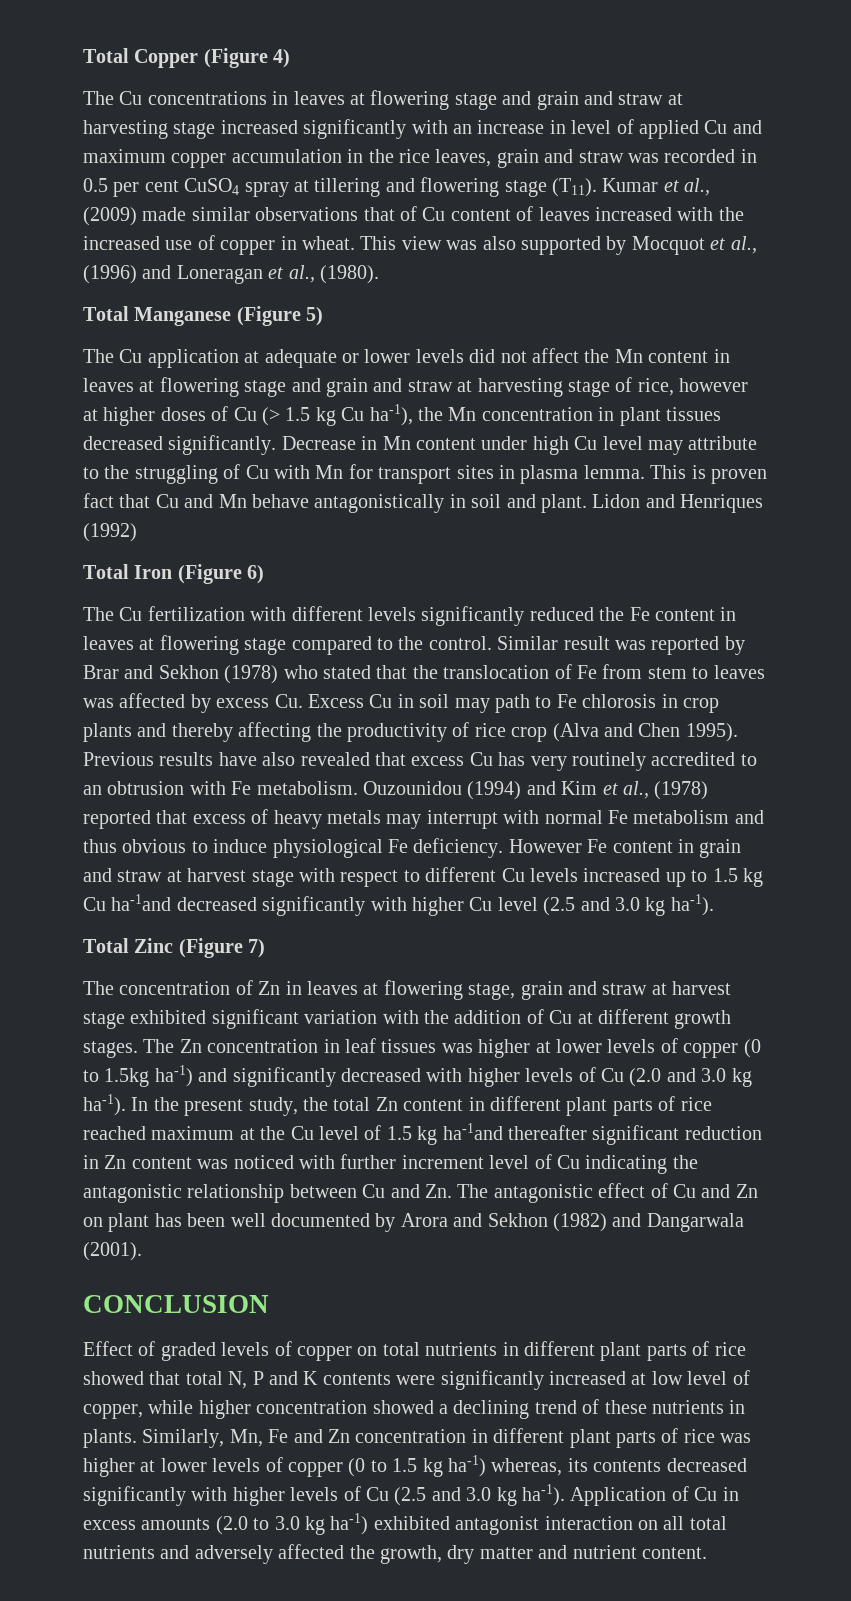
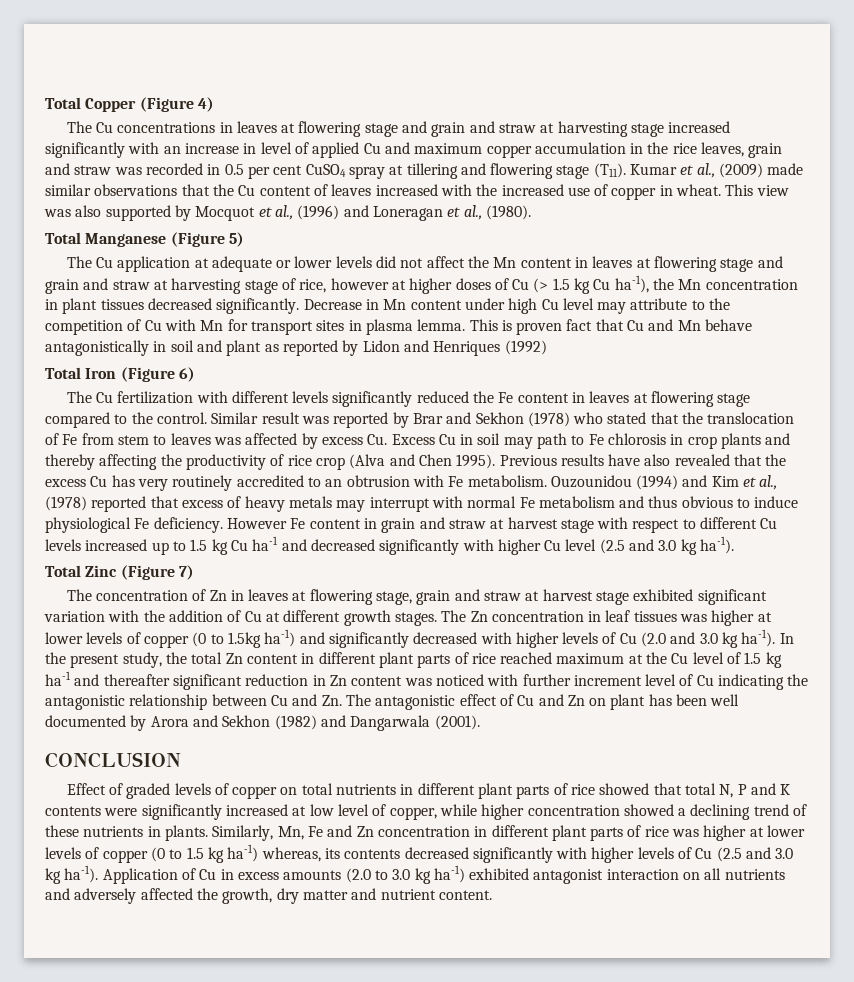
- Kumar et al., (2009) made similar observations that of Cu content of leaves increased with the increased use of copper in wheat.
+ Kumar et al., (2009) made similar observations that the Cu content of leaves increased with the increased use of copper in wheat.
- Decrease in Mn content under high Cu level may attribute to the struggling of Cu with Mn for transport sites in plasma lemma.
+ Decrease in Mn content under high Cu level may attribute to the competition of Cu with Mn for transport sites in plasma lemma.
- This is proven fact that Cu and Mn behave antagonistically in soil and plant. Lidon and Henriques (1992)
+ This is proven fact that Cu and Mn behave antagonistically in soil and plant as reported by Lidon and Henriques (1992)
- Previous results have also revealed that excess Cu has very routinely accredited to an obtrusion with Fe metabolism.
+ Previous results have also revealed that the excess Cu has very routinely accredited to an obtrusion with Fe metabolism.
- However Fe content in grain and straw at harvest stage with respect to different Cu levels increased up to 1.5 kg Cu ha-1and decreased significantly with higher Cu level (2.5 and 3.0 kg ha-1).
+ However Fe content in grain and straw at harvest stage with respect to different Cu levels increased up to 1.5 kg Cu ha-1 and decreased significantly with higher Cu level (2.5 and 3.0 kg ha-1).
- In the present study, the total Zn content in different plant parts of rice reached maximum at the Cu level of 1.5 kg ha-1and thereafter significant reduction in Zn content was noticed with further increment level of Cu indicating the antagonistic relationship between Cu and Zn. The antagonistic effect of Cu and Zn on plant has been well documented by Arora and Sekhon (1982) and Dangarwala (2001).
+ In the present study, the total Zn content in different plant parts of rice reached maximum at the Cu level of 1.5 kg ha-1 and thereafter significant reduction in Zn content was noticed with further increment level of Cu indicating the antagonistic relationship between Cu and Zn. The antagonistic effect of Cu and Zn on plant has been well documented by Arora and Sekhon (1982) and Dangarwala (2001).
- Application of Cu in excess amounts (2.0 to 3.0 kg ha-1) exhibited antagonist interaction on all total nutrients and adversely affected the growth, dry matter and nutrient content.
+ Application of Cu in excess amounts (2.0 to 3.0 kg ha-1) exhibited antagonist interaction on all nutrients and adversely affected the growth, dry matter and nutrient content.

